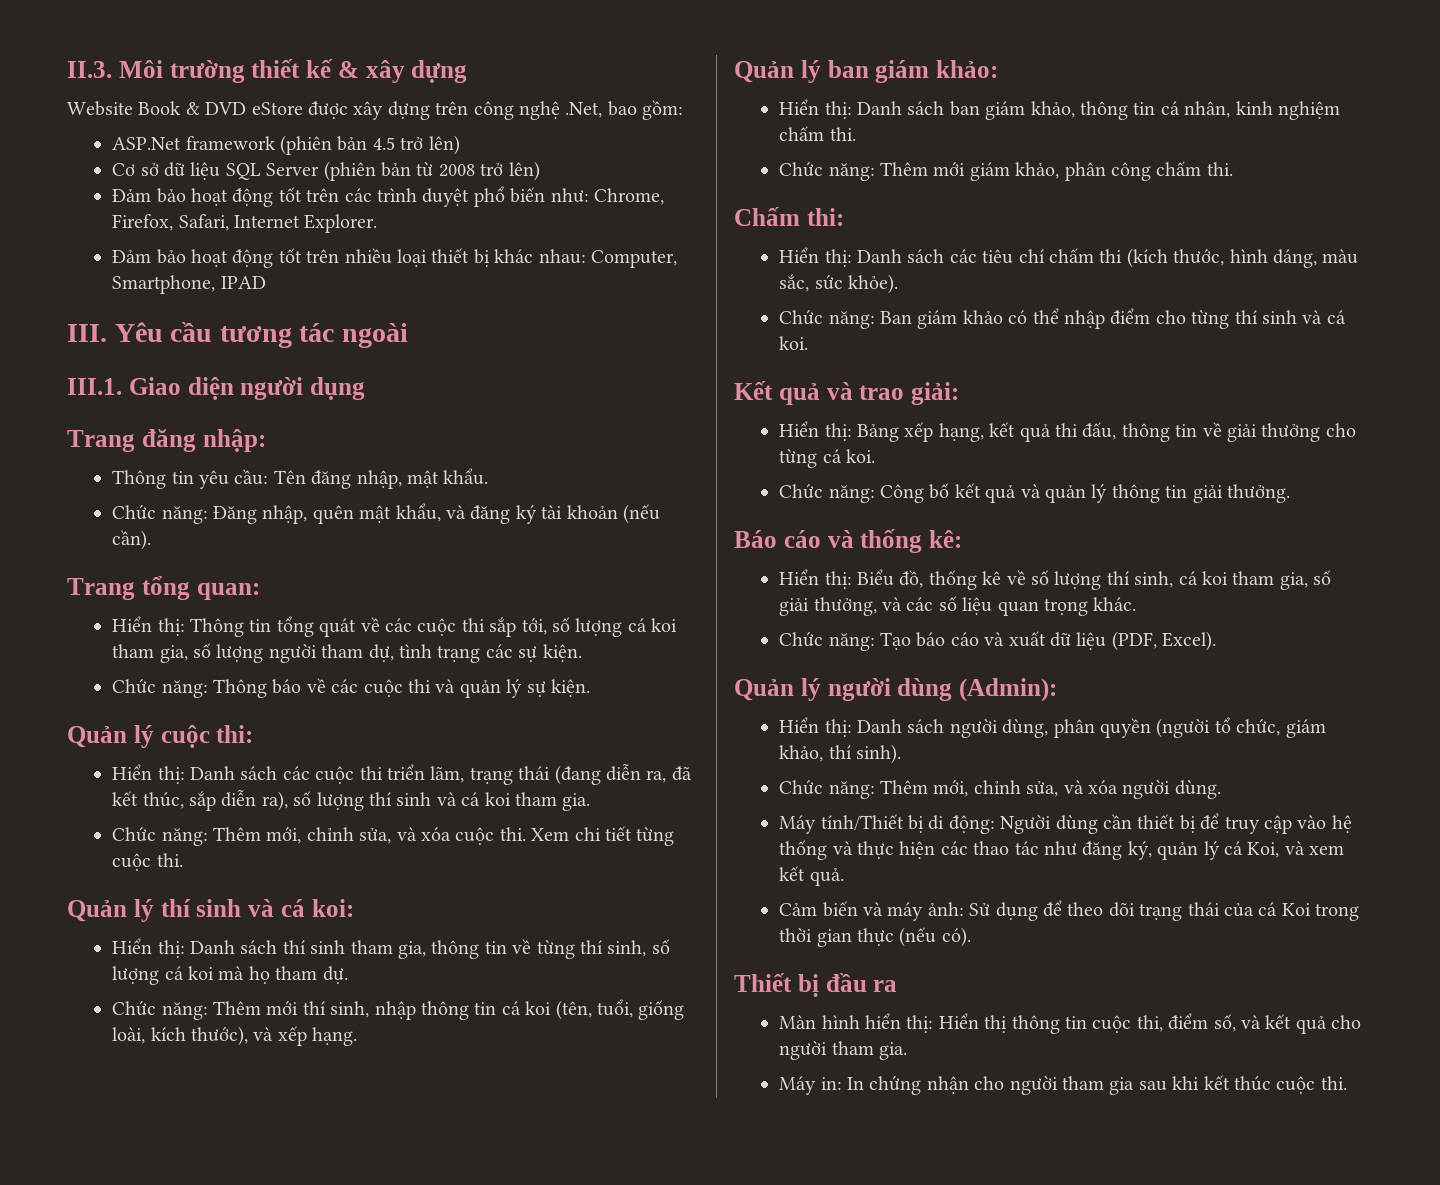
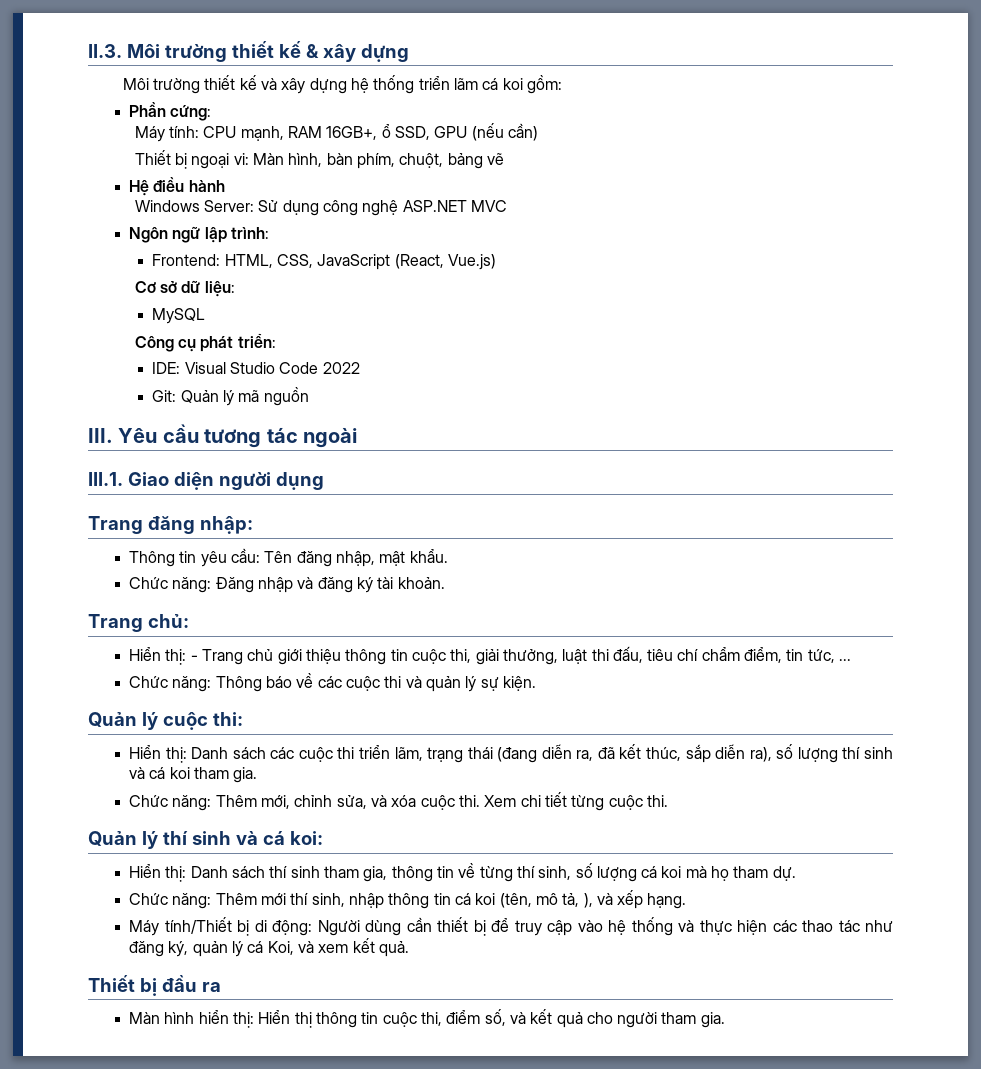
- Website Book & DVD eStore được xây dựng trên công nghệ .Net, bao gồm:
- ASP.Net framework (phiên bản 4.5 trở lên)
- Cơ sở dữ liệu SQL Server (phiên bản từ 2008 trở lên)
- Đảm bảo hoạt động tốt trên các trình duyệt phổ biến như: Chrome, Firefox, Safari, Internet Explorer.
- Đảm bảo hoạt động tốt trên nhiều loại thiết bị khác nhau: Computer, Smartphone, IPAD
+ Môi trường thiết kế và xây dựng hệ thống triển lãm cá koi gồm:
+ Phần cứng:
+ Máy tính: CPU mạnh, RAM 16GB+, ổ SSD, GPU (nếu cần)
+ Thiết bị ngoại vi: Màn hình, bàn phím, chuột, bảng vẽ
+ Hệ điều hành
+ Windows Server: Sử dụng công nghệ ASP.NET MVC
+ Ngôn ngữ lập trình:
+ Frontend: HTML, CSS, JavaScript (React, Vue.js)
+ Cơ sở dữ liệu:
+ MySQL
+ Công cụ phát triển:
+ IDE: Visual Studio Code 2022
+ Git: Quản lý mã nguồn
- Chức năng: Đăng nhập, quên mật khẩu, và đăng ký tài khoản (nếu cần).
- Trang tổng quan:
- Hiển thị: Thông tin tổng quát về các cuộc thi sắp tới, số lượng cá koi tham gia, số lượng người tham dự, tình trạng các sự kiện.
+ Chức năng: Đăng nhập và đăng ký tài khoản.
+ Trang chủ:
+ Hiển thị: - Trang chủ giới thiệu thông tin cuộc thi, giải thưởng, luật thi đấu, tiêu chí chẩm điểm, tin tức, ...
- Chức năng: Thêm mới thí sinh, nhập thông tin cá koi (tên, tuổi, giống loài, kích thước), và xếp hạng.
- Quản lý ban giám khảo:
- Hiển thị: Danh sách ban giám khảo, thông tin cá nhân, kinh nghiệm chấm thi.
- Chức năng: Thêm mới giám khảo, phân công chấm thi.
- Chấm thi:
- Hiển thị: Danh sách các tiêu chí chấm thi (kích thước, hình dáng, màu sắc, sức khỏe).
- Chức năng: Ban giám khảo có thể nhập điểm cho từng thí sinh và cá koi.
- Kết quả và trao giải:
- Hiển thị: Bảng xếp hạng, kết quả thi đấu, thông tin về giải thưởng cho từng cá koi.
- Chức năng: Công bố kết quả và quản lý thông tin giải thưởng.
- Báo cáo và thống kê:
- Hiển thị: Biểu đồ, thống kê về số lượng thí sinh, cá koi tham gia, số giải thưởng, và các số liệu quan trọng khác.
- Chức năng: Tạo báo cáo và xuất dữ liệu (PDF, Excel).
- Quản lý người dùng (Admin):
- Hiển thị: Danh sách người dùng, phân quyền (người tổ chức, giám khảo, thí sinh).
- Chức năng: Thêm mới, chỉnh sửa, và xóa người dùng.
+ Chức năng: Thêm mới thí sinh, nhập thông tin cá koi (tên, mô tả, ), và xếp hạng.
- Cảm biến và máy ảnh: Sử dụng để theo dõi trạng thái của cá Koi trong thời gian thực (nếu có).
- Máy in: In chứng nhận cho người tham gia sau khi kết thúc cuộc thi.

